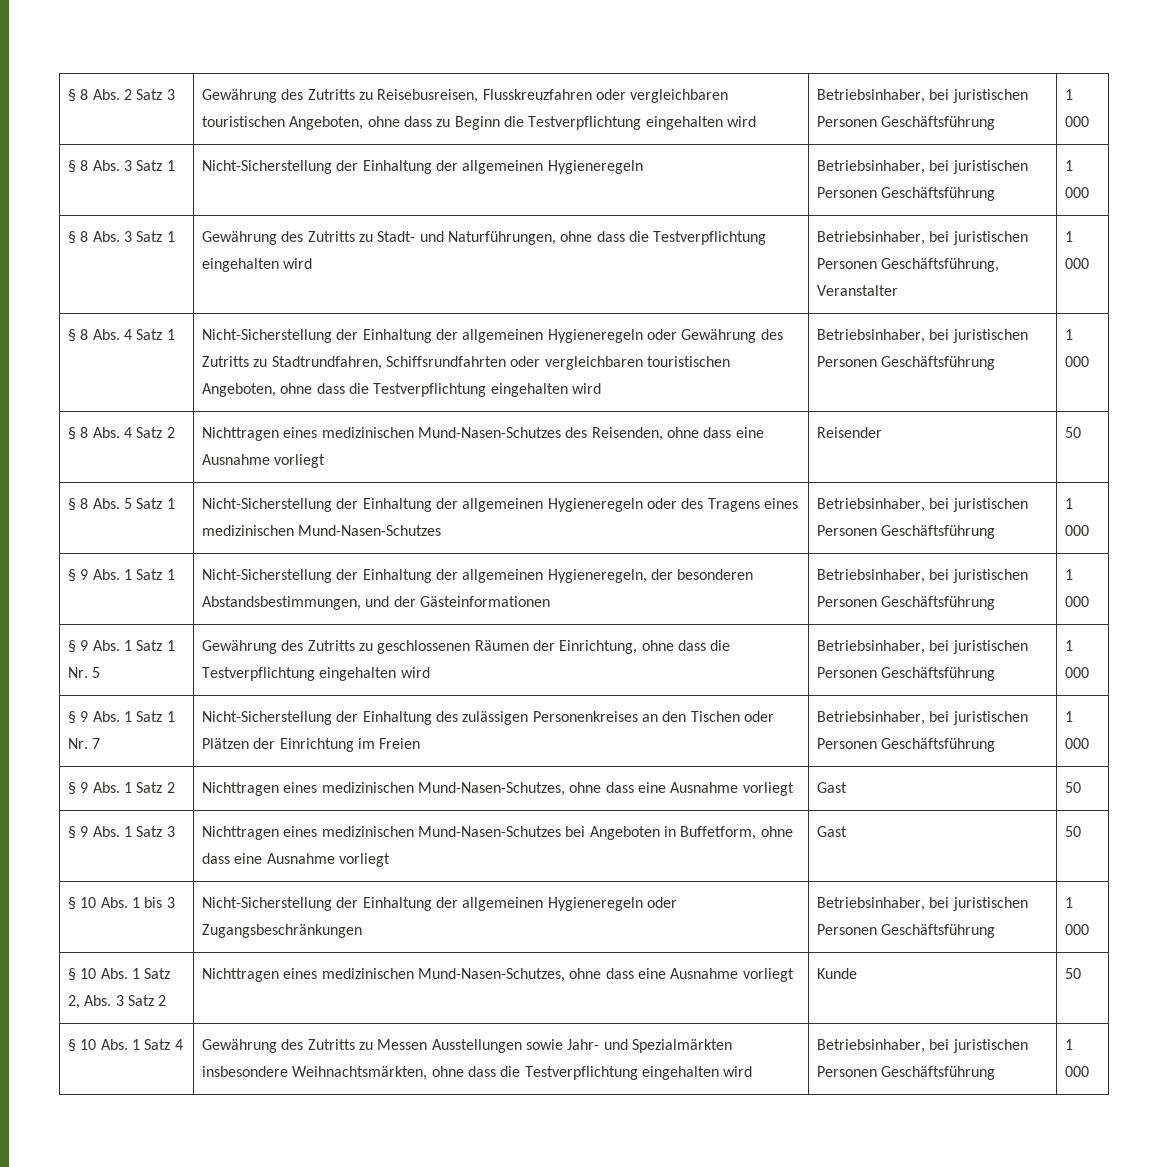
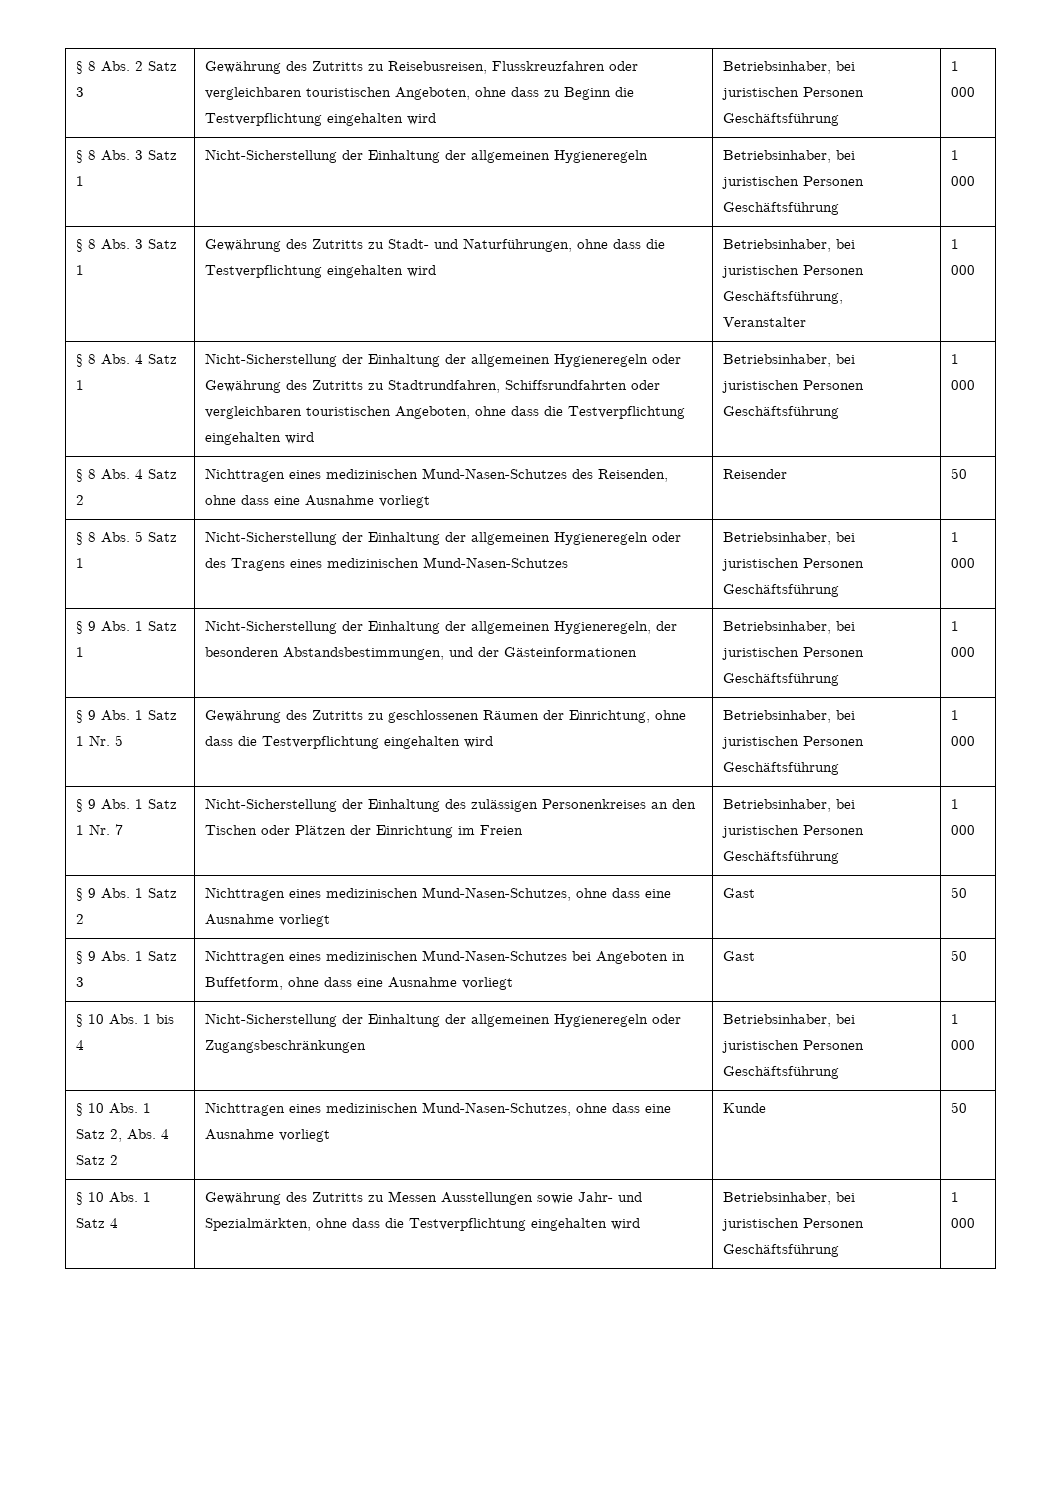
- § 10 Abs. 1 bis 3 | Nicht-Sicherstellung der Einhaltung der allgemeinen Hygieneregeln oder Zugangsbeschränkungen | Betriebsinhaber, bei juristischen Personen Geschäftsführung | 1 000
+ § 10 Abs. 1 bis 4 | Nicht-Sicherstellung der Einhaltung der allgemeinen Hygieneregeln oder Zugangsbeschränkungen | Betriebsinhaber, bei juristischen Personen Geschäftsführung | 1 000
- § 10 Abs. 1 Satz 2, Abs. 3 Satz 2 | Nichttragen eines medizinischen Mund-Nasen-Schutzes, ohne dass eine Ausnahme vorliegt | Kunde | 50
+ § 10 Abs. 1 Satz 2, Abs. 4 Satz 2 | Nichttragen eines medizinischen Mund-Nasen-Schutzes, ohne dass eine Ausnahme vorliegt | Kunde | 50
- § 10 Abs. 1 Satz 4 | Gewährung des Zutritts zu Messen Ausstellungen sowie Jahr- und Spezialmärkten insbesondere Weihnachtsmärkten, ohne dass die Testverpflichtung eingehalten wird | Betriebsinhaber, bei juristischen Personen Geschäftsführung | 1 000
+ § 10 Abs. 1 Satz 4 | Gewährung des Zutritts zu Messen Ausstellungen sowie Jahr- und Spezialmärkten, ohne dass die Testverpflichtung eingehalten wird | Betriebsinhaber, bei juristischen Personen Geschäftsführung | 1 000

